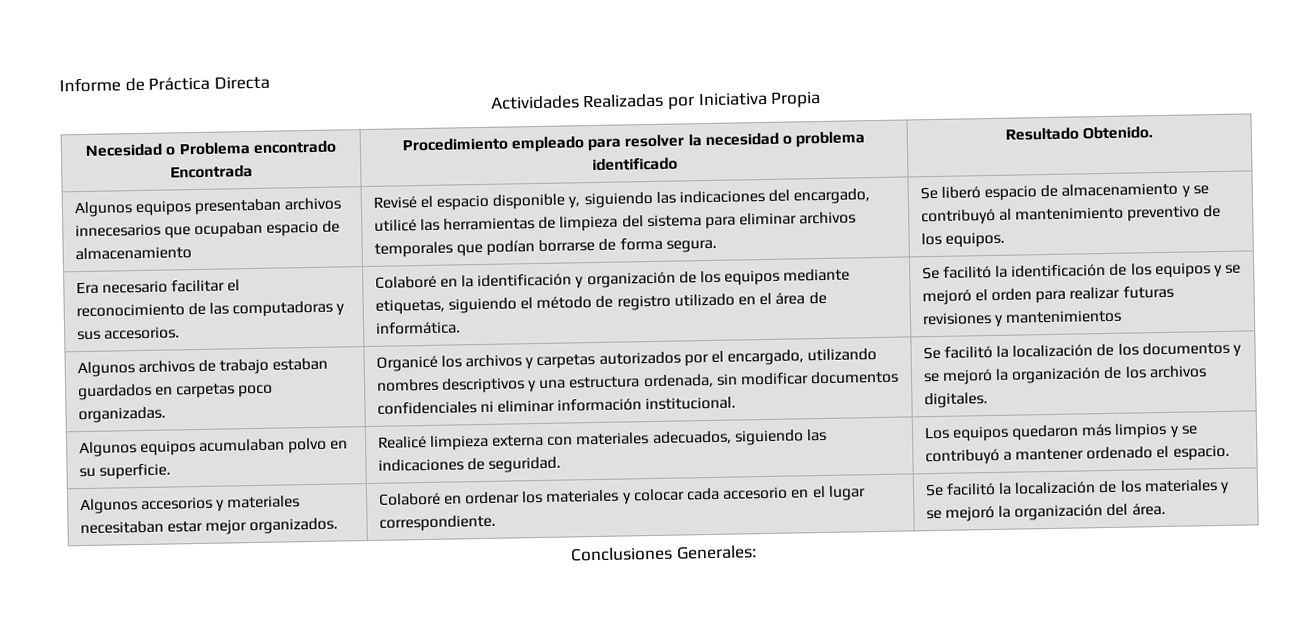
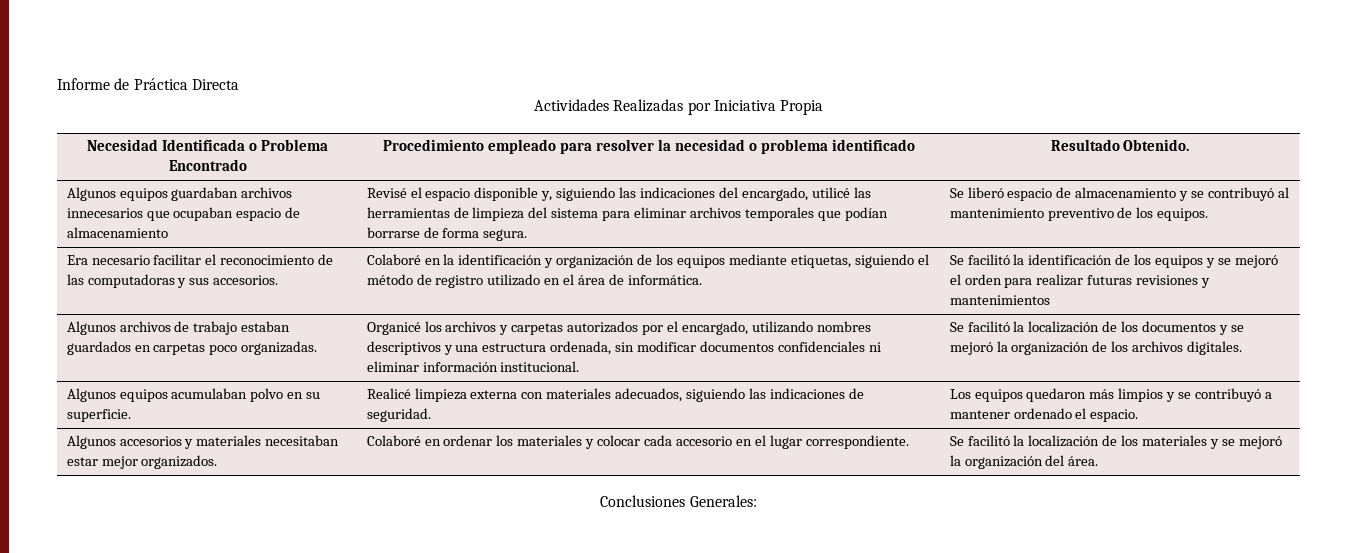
- Necesidad o Problema encontrado Encontrada | Procedimiento empleado para resolver la necesidad o problema identificado | Resultado Obtenido.
+ Necesidad Identificada o Problema Encontrado | Procedimiento empleado para resolver la necesidad o problema identificado | Resultado Obtenido.
- Algunos equipos presentaban archivos innecesarios que ocupaban espacio de almacenamiento
+ Algunos equipos guardaban archivos innecesarios que ocupaban espacio de almacenamiento

